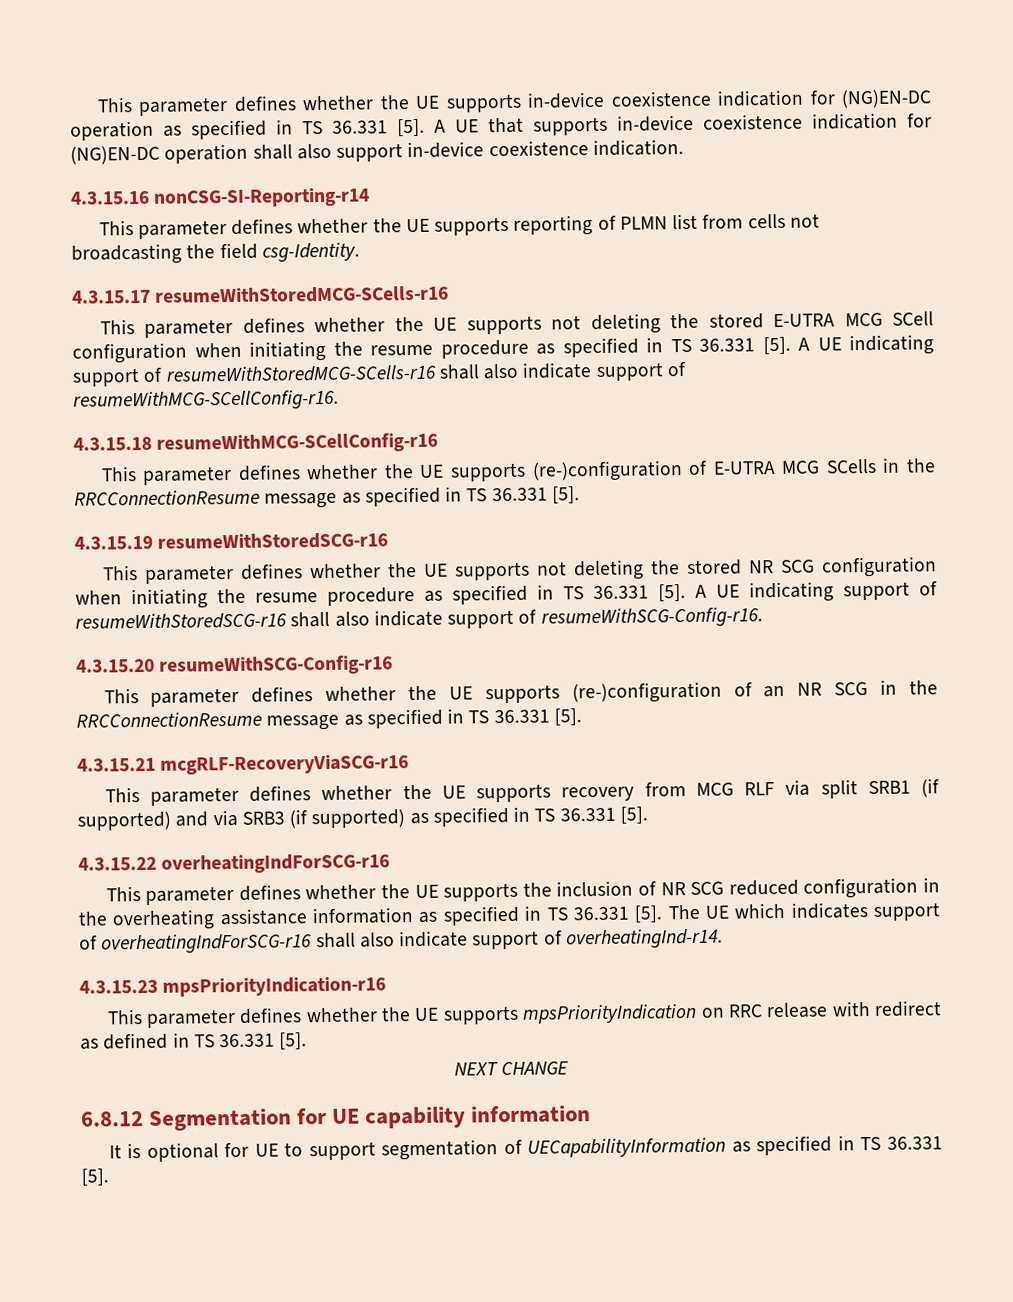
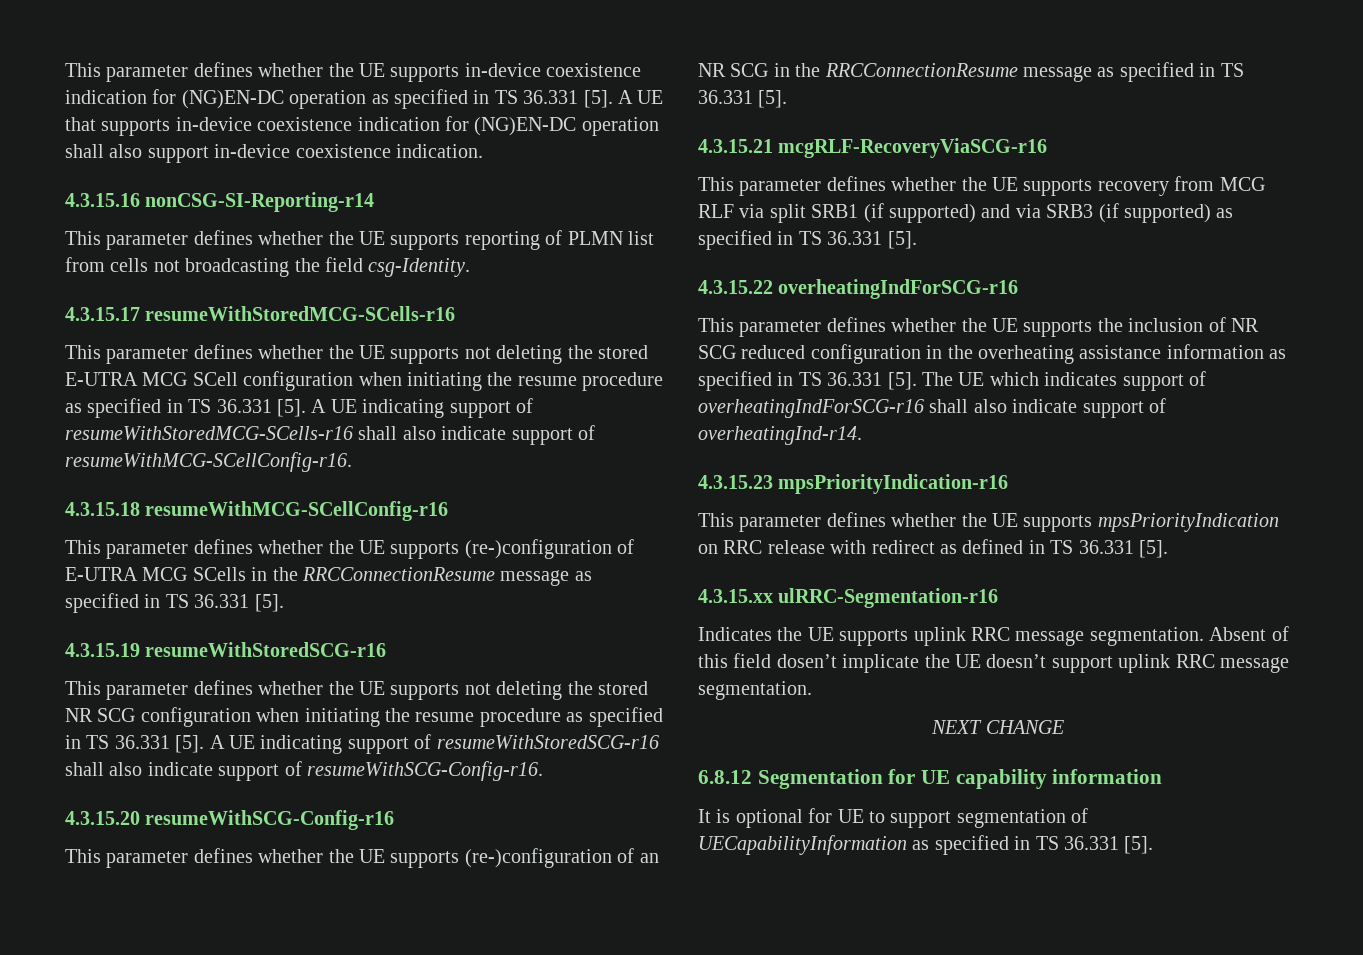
+ 4.3.15.xx ulRRC-Segmentation-r16
+ Indicates the UE supports uplink RRC message segmentation. Absent of this field dosen’t implicate the UE doesn’t support uplink RRC message segmentation.

